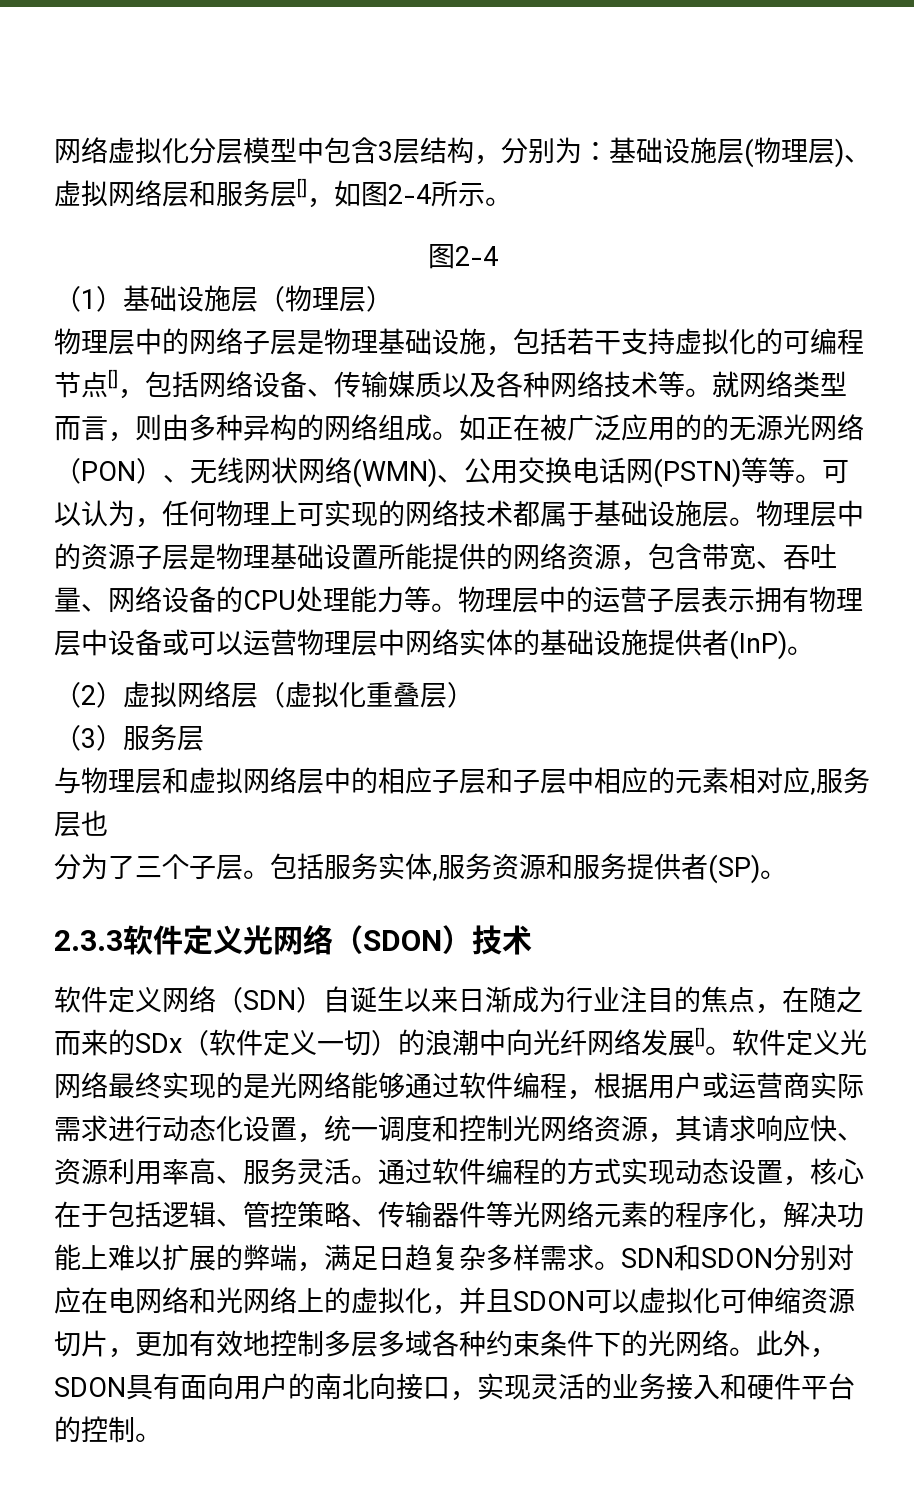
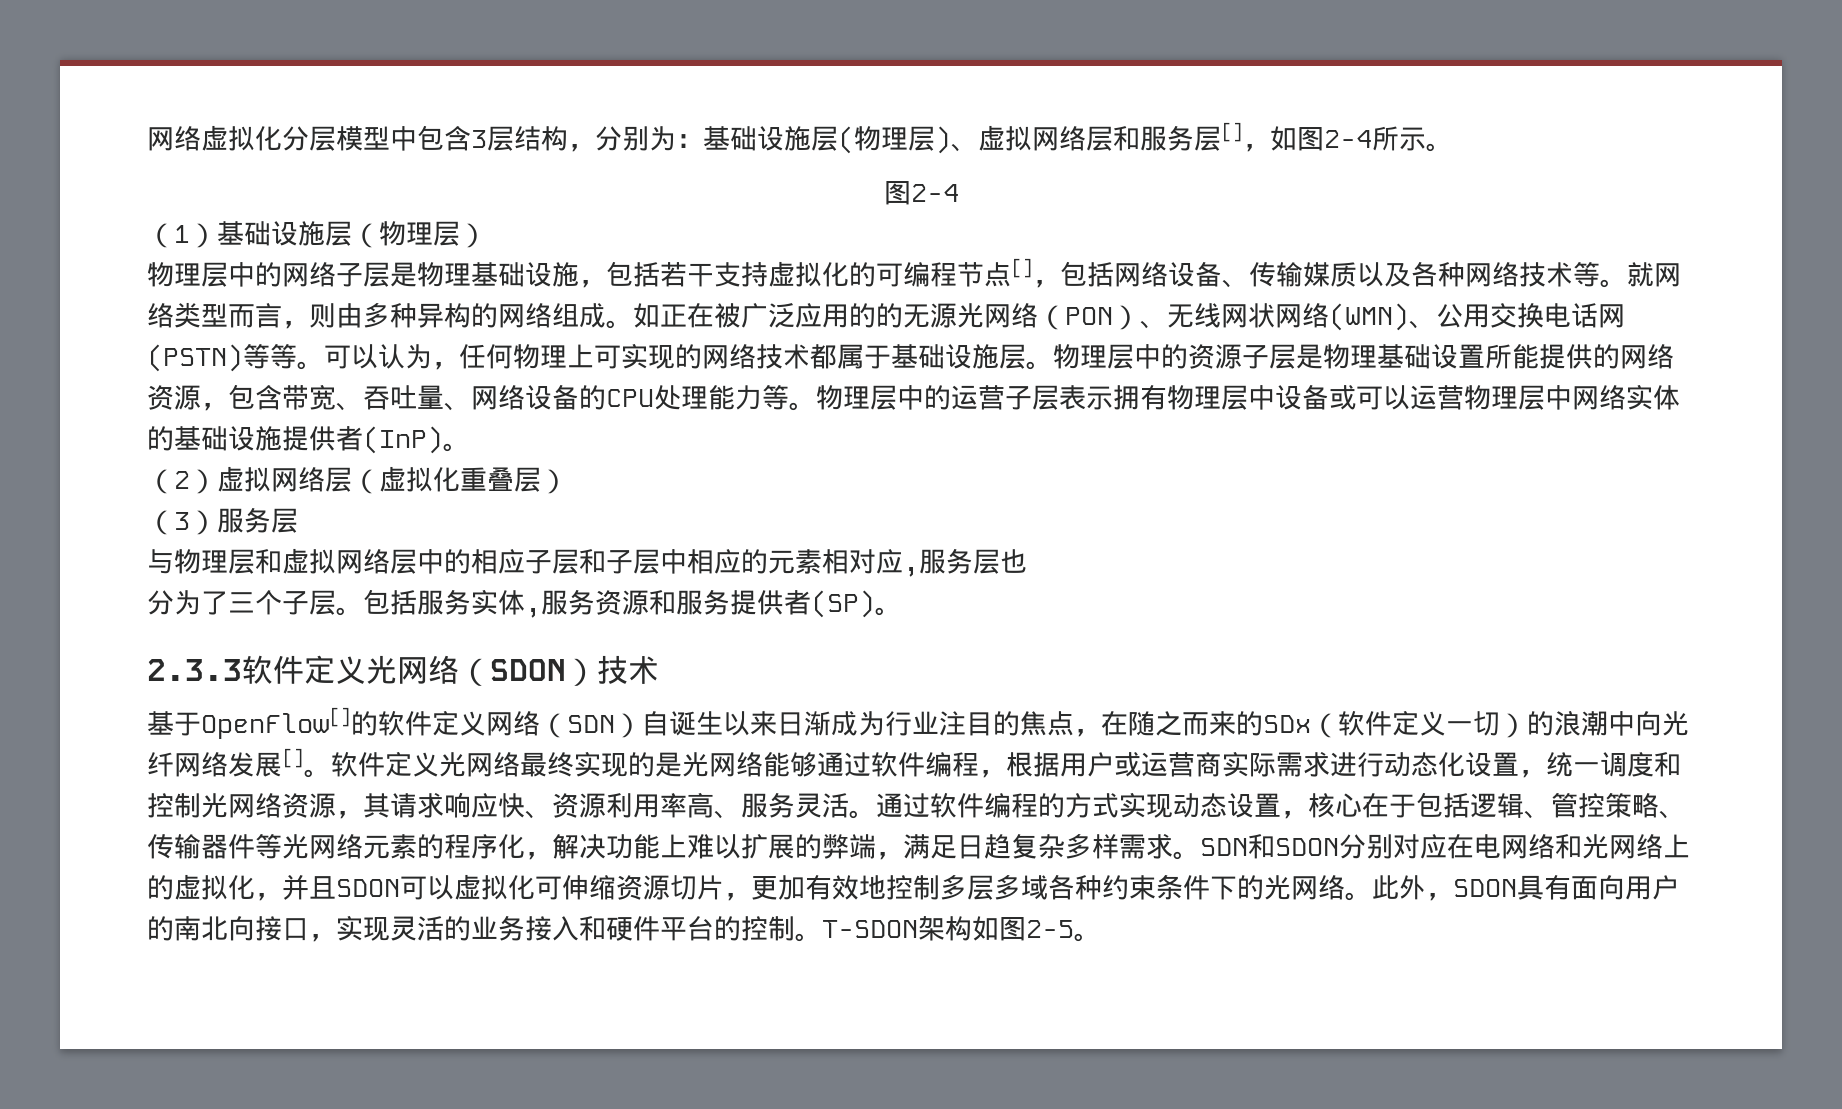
- 软件定义网络（SDN）自诞生以来日渐成为行业注目的焦点，在随之而来的SDx（软件定义一切）的浪潮中向光纤网络发展[]。
+ 基于OpenFlow[]的软件定义网络（SDN）自诞生以来日渐成为行业注目的焦点，在随之而来的SDx（软件定义一切）的浪潮中向光纤网络发展[]。
+ T-SDON架构如图2-5。

